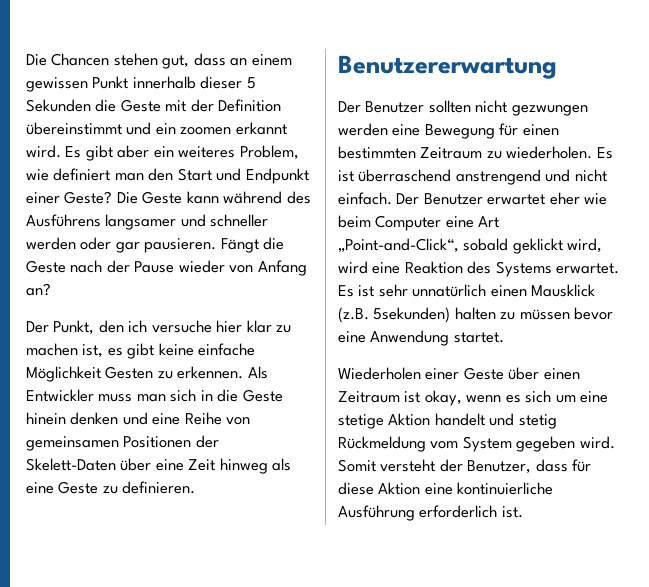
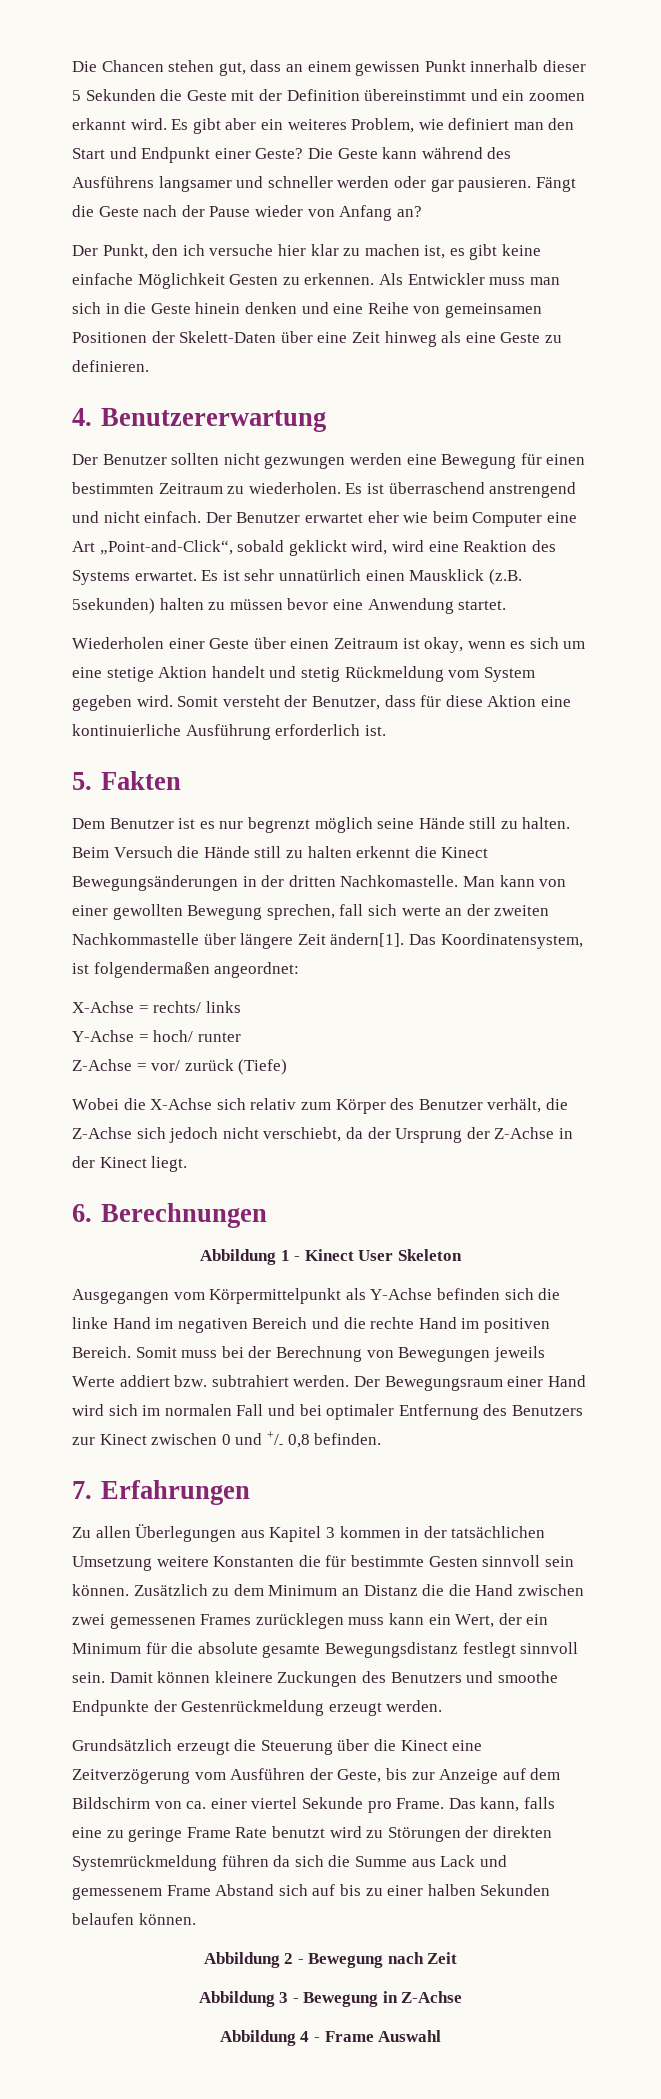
- Benutzererwartung
+ 4. Benutzererwartung
+ 5. Fakten
+ Dem Benutzer ist es nur begrenzt möglich seine Hände still zu halten. Beim Versuch die Hände still zu halten erkennt die Kinect Bewegungsänderungen in der dritten Nachkomastelle. Man kann von einer gewollten Bewegung sprechen, fall sich werte an der zweiten Nachkommastelle über längere Zeit ändern[1]. Das Koordinatensystem, ist folgendermaßen angeordnet:
+ X-Achse = rechts/ links
+ Y-Achse = hoch/ runter
+ Z-Achse = vor/ zurück (Tiefe)
+ Wobei die X-Achse sich relativ zum Körper des Benutzer verhält, die Z-Achse sich jedoch nicht verschiebt, da der Ursprung der Z-Achse in der Kinect liegt.
+ 6. Berechnungen
+ Abbildung 1 - Kinect User Skeleton
+ Ausgegangen vom Körpermittelpunkt als Y-Achse befinden sich die linke Hand im negativen Bereich und die rechte Hand im positiven Bereich. Somit muss bei der Berechnung von Bewegungen jeweils Werte addiert bzw. subtrahiert werden. Der Bewegungsraum einer Hand wird sich im normalen Fall und bei optimaler Entfernung des Benutzers zur Kinect zwischen 0 und +/- 0,8 befinden.
+ 7. Erfahrungen
+ Zu allen Überlegungen aus Kapitel 3 kommen in der tatsächlichen Umsetzung weitere Konstanten die für bestimmte Gesten sinnvoll sein können. Zusätzlich zu dem Minimum an Distanz die die Hand zwischen zwei gemessenen Frames zurücklegen muss kann ein Wert, der ein Minimum für die absolute gesamte Bewegungsdistanz festlegt sinnvoll sein. Damit können kleinere Zuckungen des Benutzers und smoothe Endpunkte der Gestenrückmeldung erzeugt werden.
+ Grundsätzlich erzeugt die Steuerung über die Kinect eine Zeitverzögerung vom Ausführen der Geste, bis zur Anzeige auf dem Bildschirm von ca. einer viertel Sekunde pro Frame. Das kann, falls eine zu geringe Frame Rate benutzt wird zu Störungen der direkten Systemrückmeldung führen da sich die Summe aus Lack und gemessenem Frame Abstand sich auf bis zu einer halben Sekunden belaufen können.
+ Abbildung 2 - Bewegung nach Zeit
+ Abbildung 3 - Bewegung in Z-Achse
+ Abbildung 4 - Frame Auswahl

